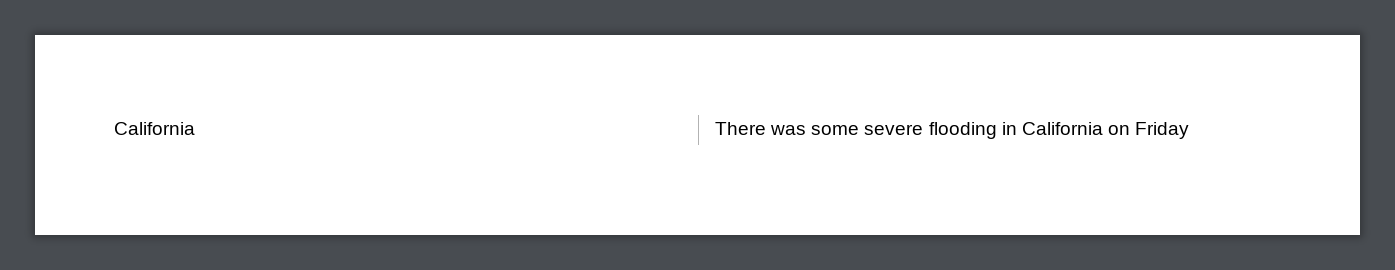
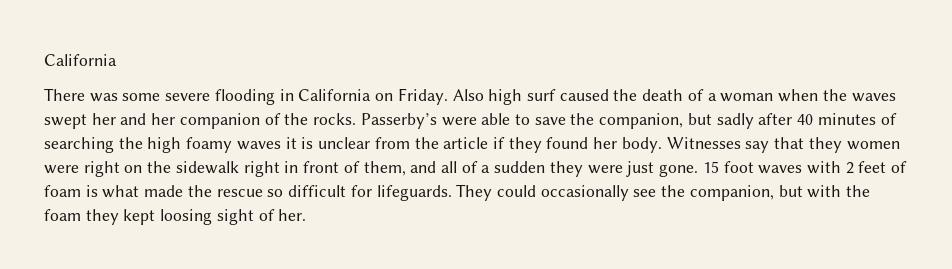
- There was some severe flooding in California on Friday
+ There was some severe flooding in California on Friday. Also high surf caused the death of a woman when the waves swept her and her companion of the rocks. Passerby’s were able to save the companion, but sadly after 40 minutes of searching the high foamy waves it is unclear from the article if they found her body. Witnesses say that they women were right on the sidewalk right in front of them, and all of a sudden they were just gone. 15 foot waves with 2 feet of foam is what made the rescue so difficult for lifeguards. They could occasionally see the companion, but with the foam they kept loosing sight of her.

